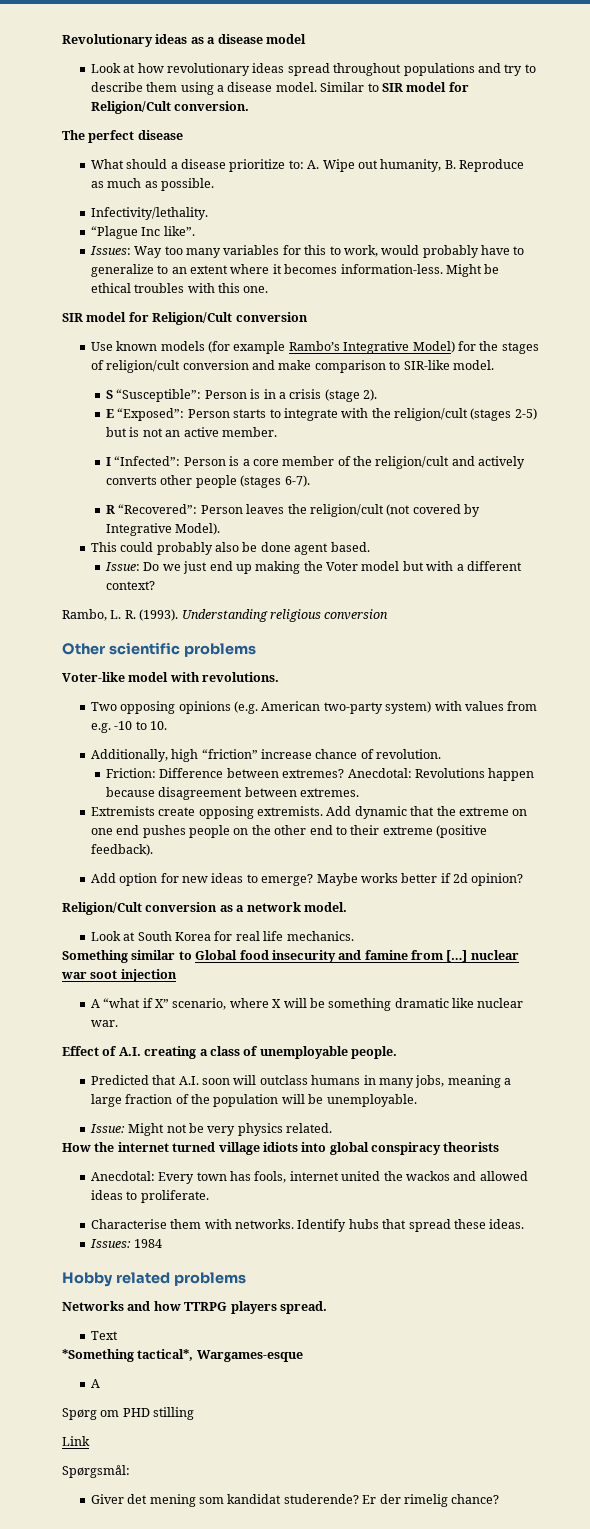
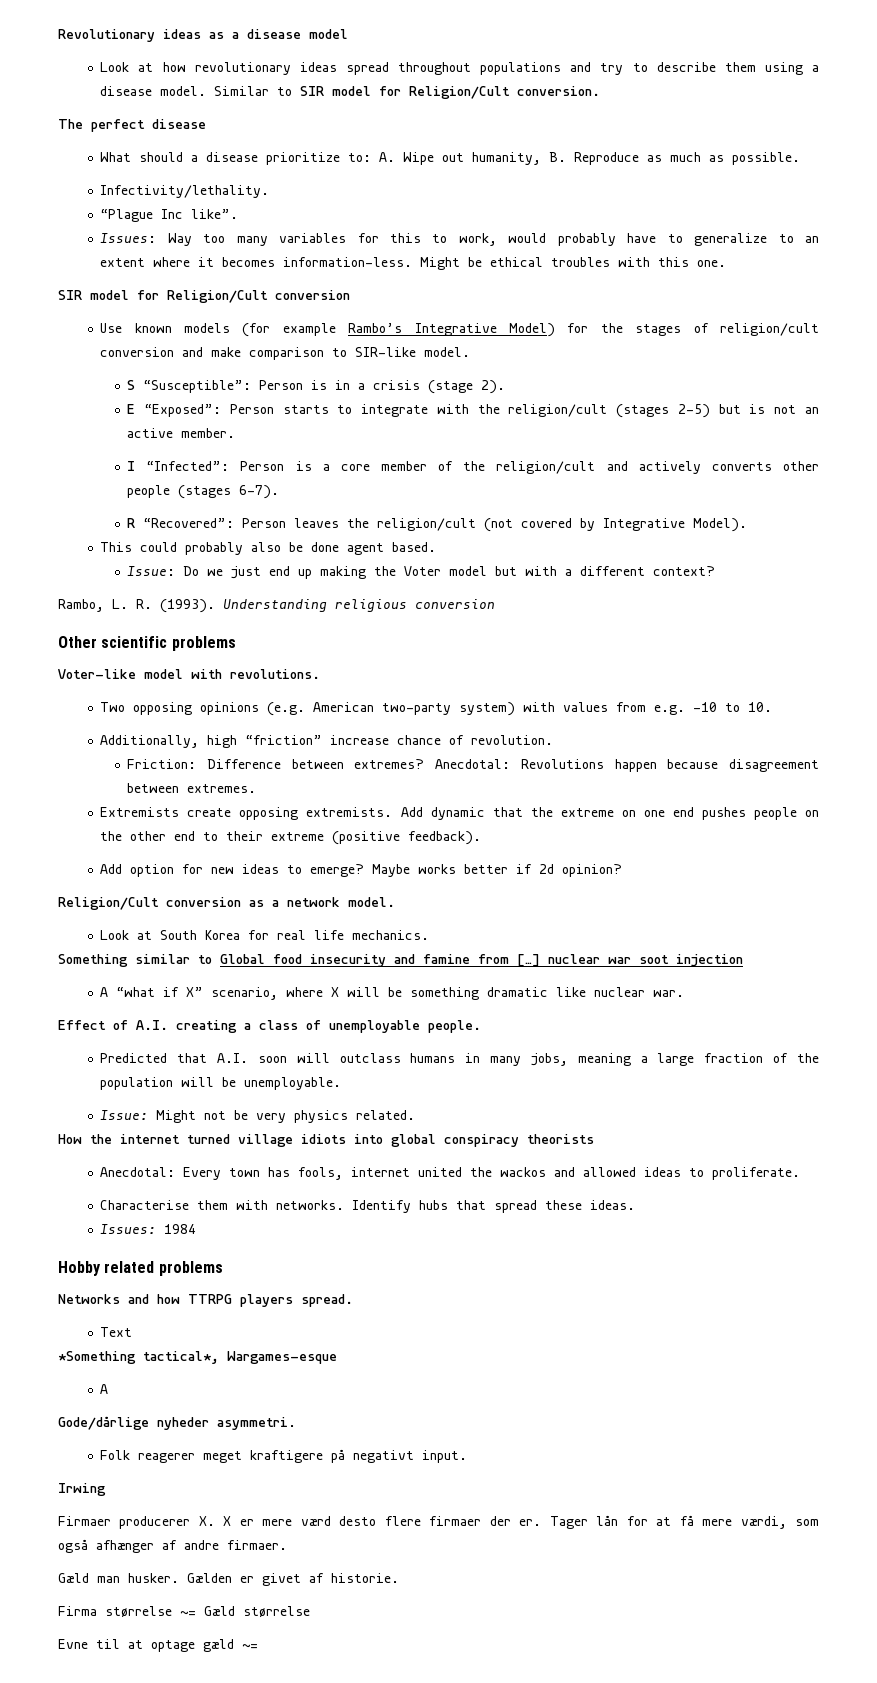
- Spørg om PHD stilling
- Link
- Spørgsmål:
- Giver det mening som kandidat studerende? Er der rimelig chance?
+ Gode/dårlige nyheder asymmetri.
+ Folk reagerer meget kraftigere på negativt input.
+ Irwing
+ Firmaer producerer X. X er mere værd desto flere firmaer der er. Tager lån for at få mere værdi, som også afhænger af andre firmaer.
+ Gæld man husker. Gælden er givet af historie.
+ Firma størrelse ~= Gæld størrelse
+ Evne til at optage gæld ~=

